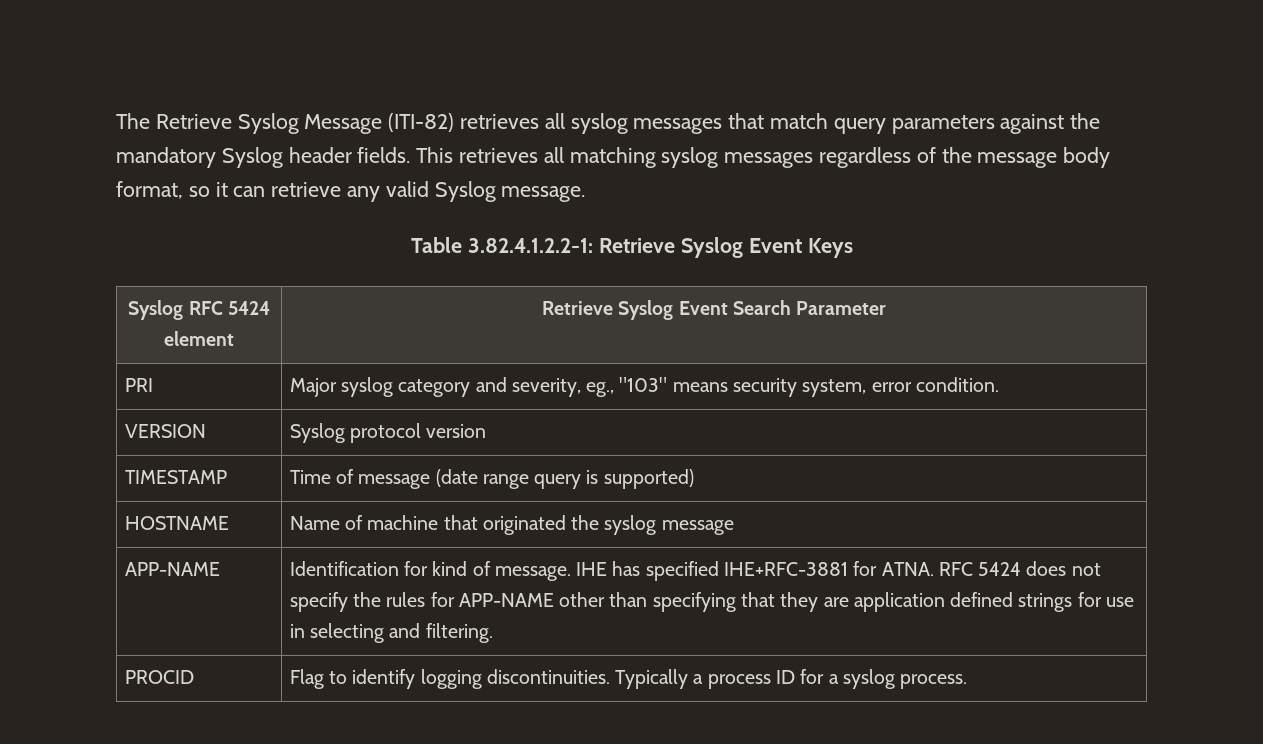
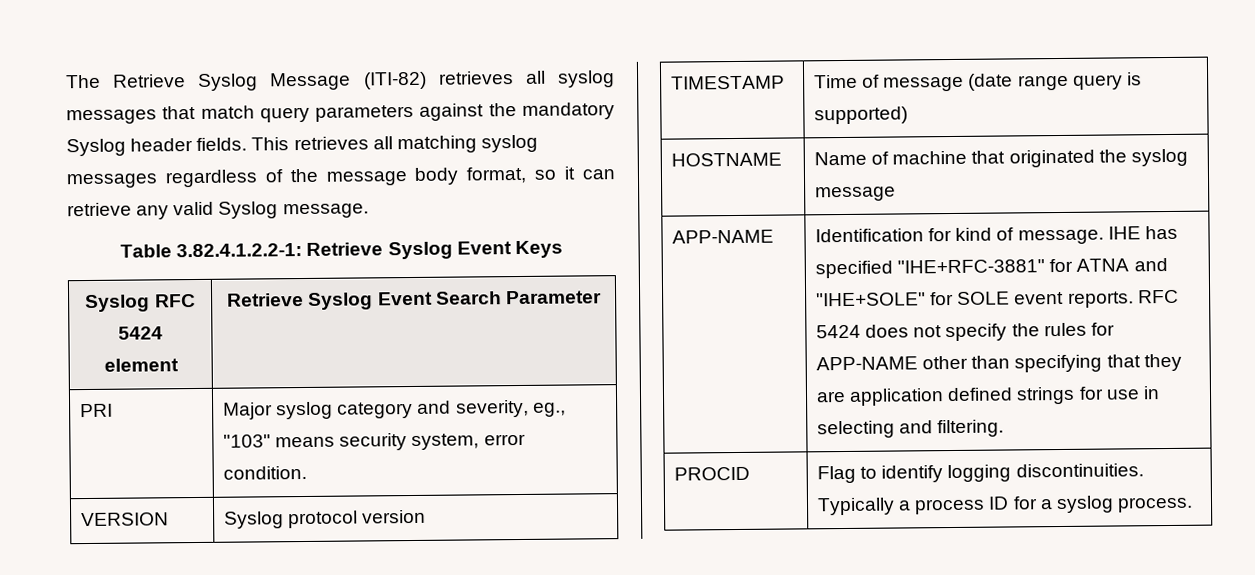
- IHE has specified IHE+RFC-3881 for ATNA.
+ IHE has specified "IHE+RFC-3881" for ATNA and "IHE+SOLE" for SOLE event reports.

